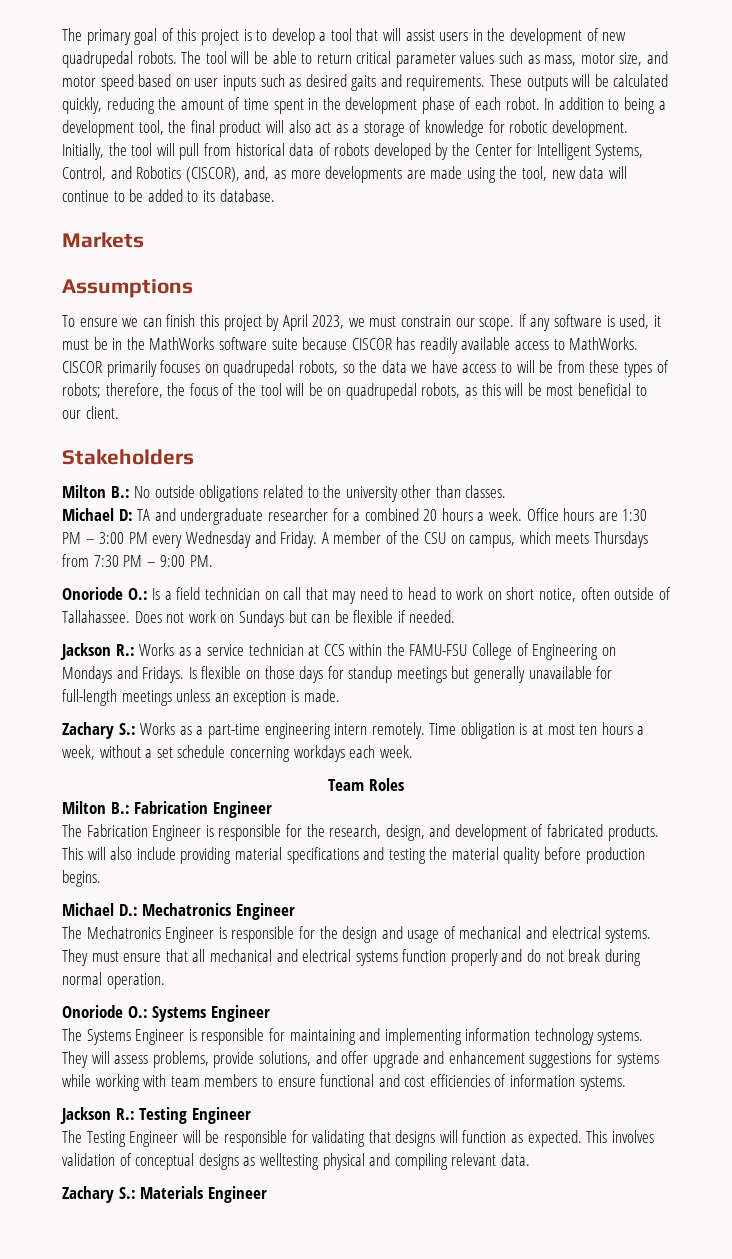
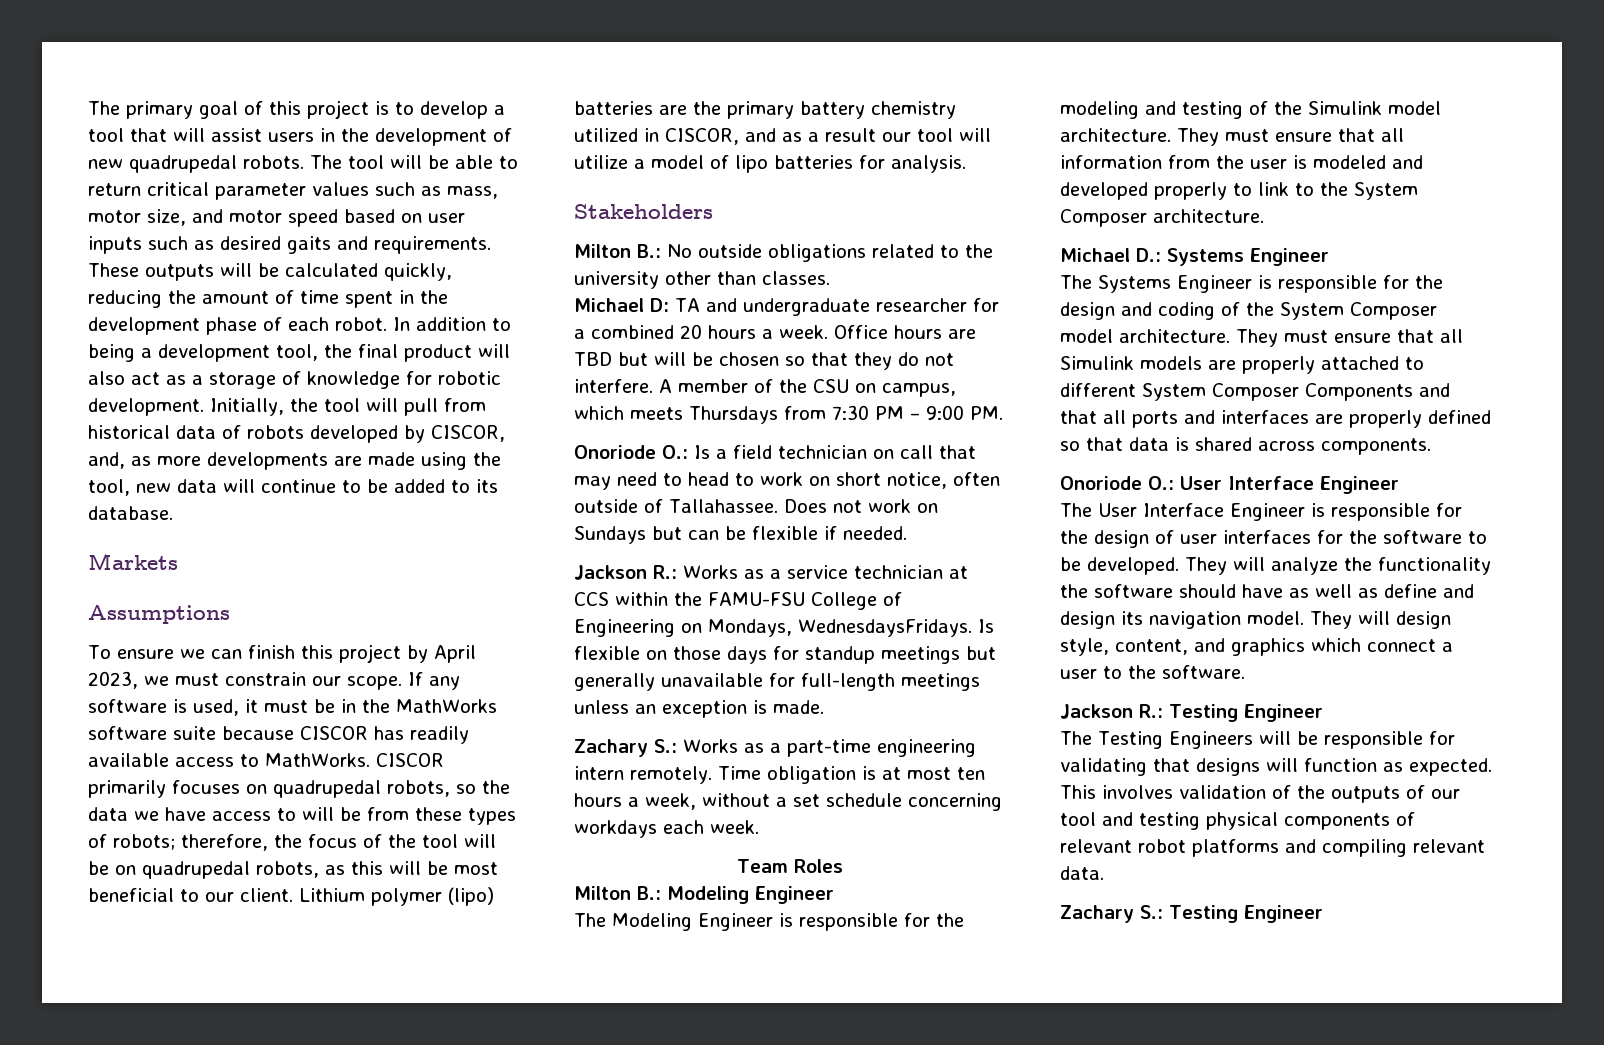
- Initially, the tool will pull from historical data of robots developed by the Center for Intelligent Systems, Control, and Robotics (CISCOR), and, as more developments are made using the tool, new data will continue to be added to its database.
+ Initially, the tool will pull from historical data of robots developed by CISCOR, and, as more developments are made using the tool, new data will continue to be added to its database.
+ Lithium polymer (lipo) batteries are the primary battery chemistry utilized in CISCOR, and as a result our tool will utilize a model of lipo batteries for analysis.
- Office hours are 1:30 PM – 3:00 PM every Wednesday and Friday.
+ Office hours are TBD but will be chosen so that they do not interfere.
- Jackson R.: Works as a service technician at CCS within the FAMU-FSU College of Engineering on Mondays and Fridays.
+ Jackson R.: Works as a service technician at CCS within the FAMU-FSU College of Engineering on Mondays, WednesdaysFridays.
- Milton B.: Fabrication Engineer
- The Fabrication Engineer is responsible for the research, design, and development of fabricated products. This will also include providing material specifications and testing the material quality before production begins.
- Michael D.: Mechatronics Engineer
- The Mechatronics Engineer is responsible for the design and usage of mechanical and electrical systems. They must ensure that all mechanical and electrical systems function properly and do not break during normal operation.
- Onoriode O.: Systems Engineer
+ Milton B.: Modeling Engineer
+ The Modeling Engineer is responsible for the modeling and testing of the Simulink model architecture. They must ensure that all information from the user is modeled and developed properly to link to the System Composer architecture.
+ Michael D.: Systems Engineer
- The Systems Engineer is responsible for maintaining and implementing information technology systems. They will assess problems, provide solutions, and offer upgrade and enhancement suggestions for systems while working with team members to ensure functional and cost efficiencies of information systems.
+ The Systems Engineer is responsible for the design and coding of the System Composer model architecture. They must ensure that all Simulink models are properly attached to different System Composer Components and that all ports and interfaces are properly defined so that data is shared across components.
+ Onoriode O.: User Interface Engineer
+ The User Interface Engineer is responsible for the design of user interfaces for the software to be developed. They will analyze the functionality the software should have as well as define and design its navigation model. They will design style, content, and graphics which connect a user to the software.
- The Testing Engineer will be responsible for validating that designs will function as expected.
+ The Testing Engineers will be responsible for validating that designs will function as expected.
- This involves validation of conceptual designs as welltesting physical and compiling relevant data.
+ This involves validation of the outputs of our tool and testing physical components of relevant robot platforms and compiling relevant data.
- Zachary S.: Materials Engineer
+ Zachary S.: Testing Engineer

